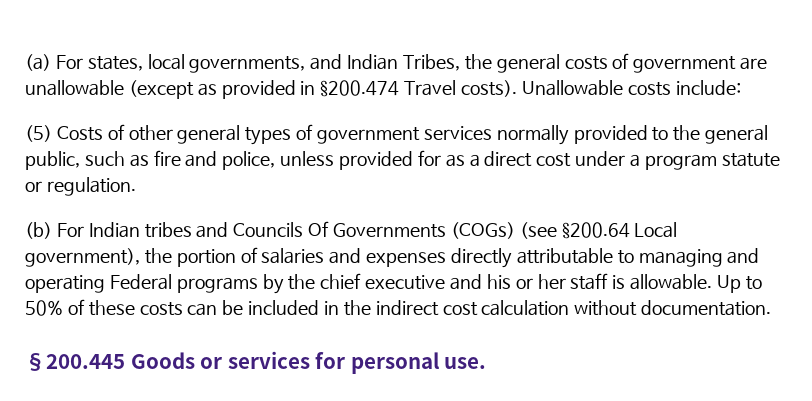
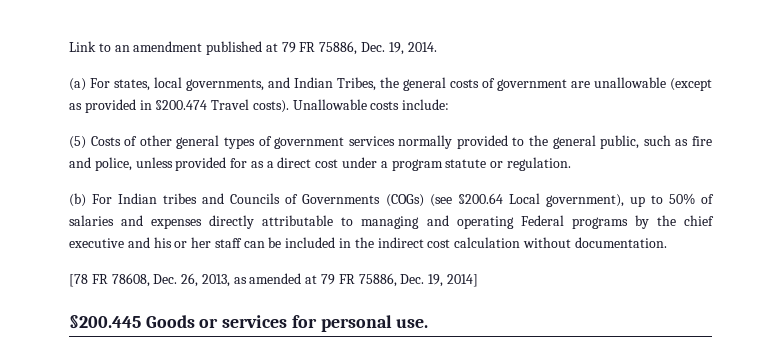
+ Link to an amendment published at 79 FR 75886, Dec. 19, 2014.
- (b) For Indian tribes and Councils Of Governments (COGs) (see §200.64 Local government), the portion of salaries and expenses directly attributable to managing and operating Federal programs by the chief executive and his or her staff is allowable. Up to 50% of these costs can be included in the indirect cost calculation without documentation.
+ (b) For Indian tribes and Councils of Governments (COGs) (see §200.64 Local government), up to 50% of salaries and expenses directly attributable to managing and operating Federal programs by the chief executive and his or her staff can be included in the indirect cost calculation without documentation.
+ [78 FR 78608, Dec. 26, 2013, as amended at 79 FR 75886, Dec. 19, 2014]

